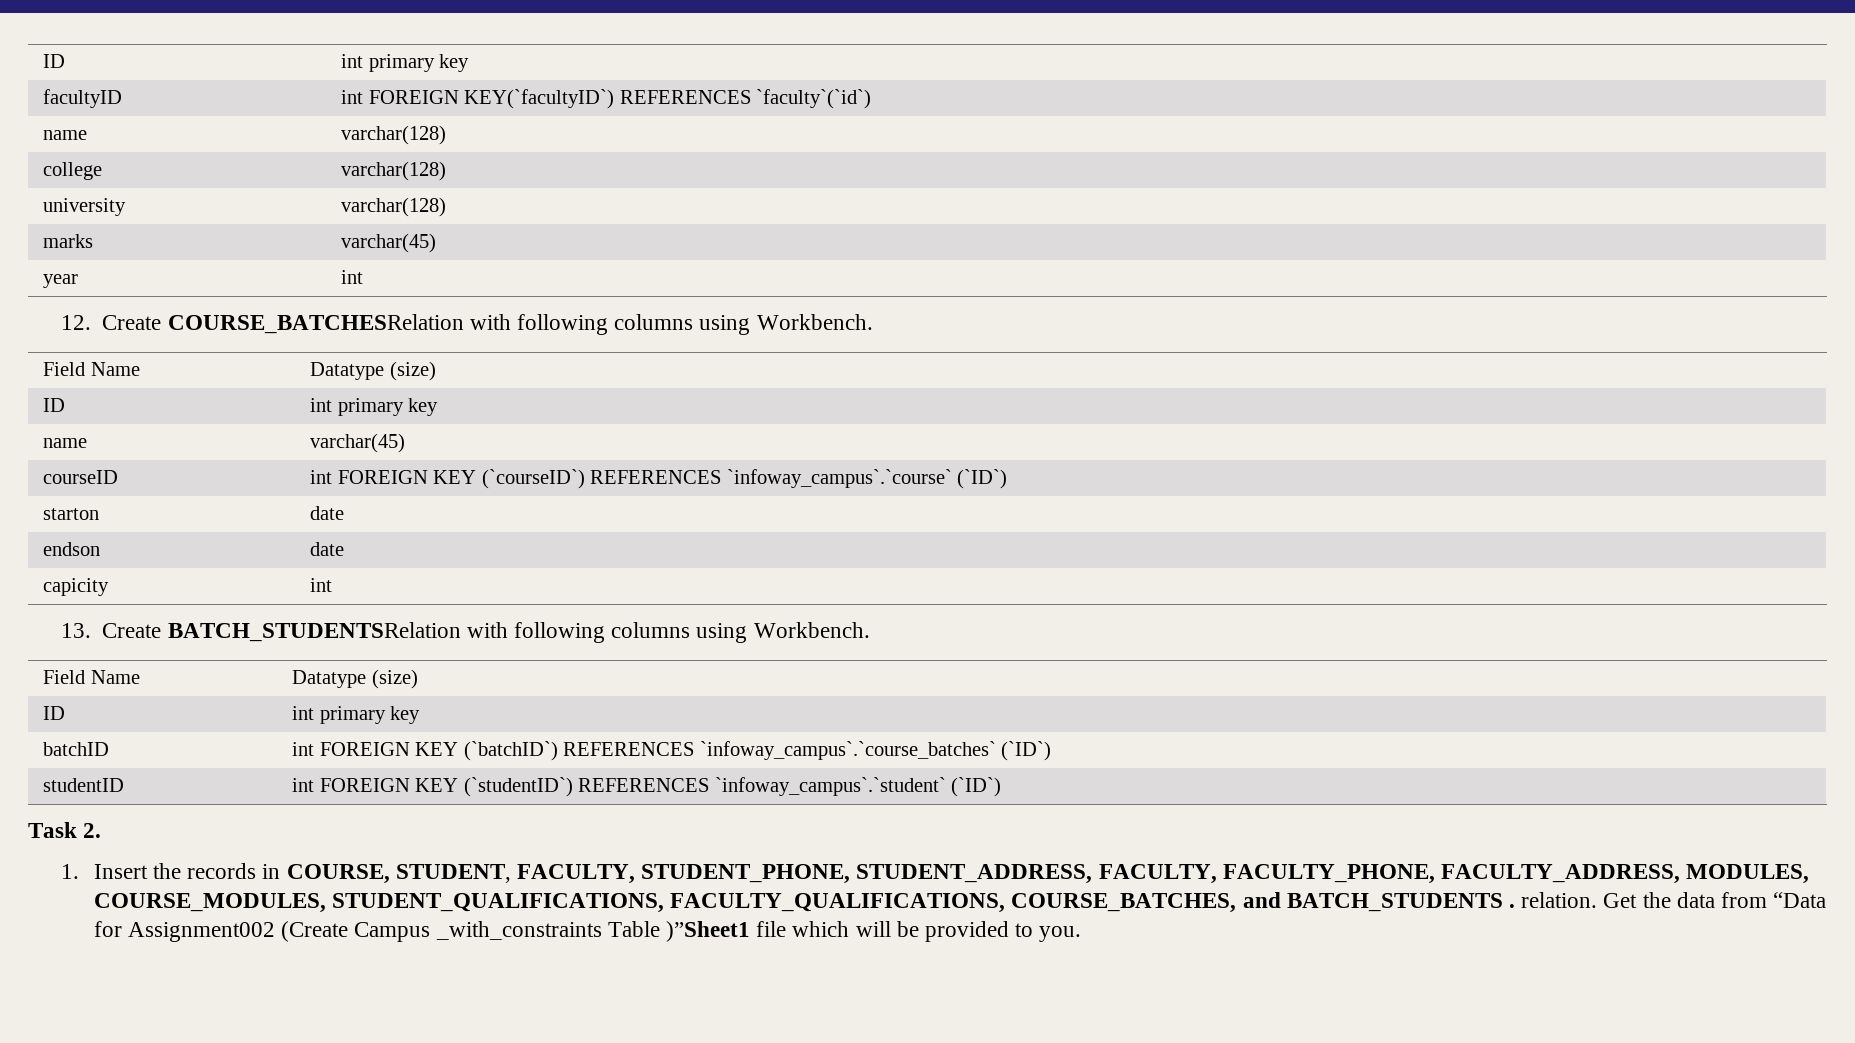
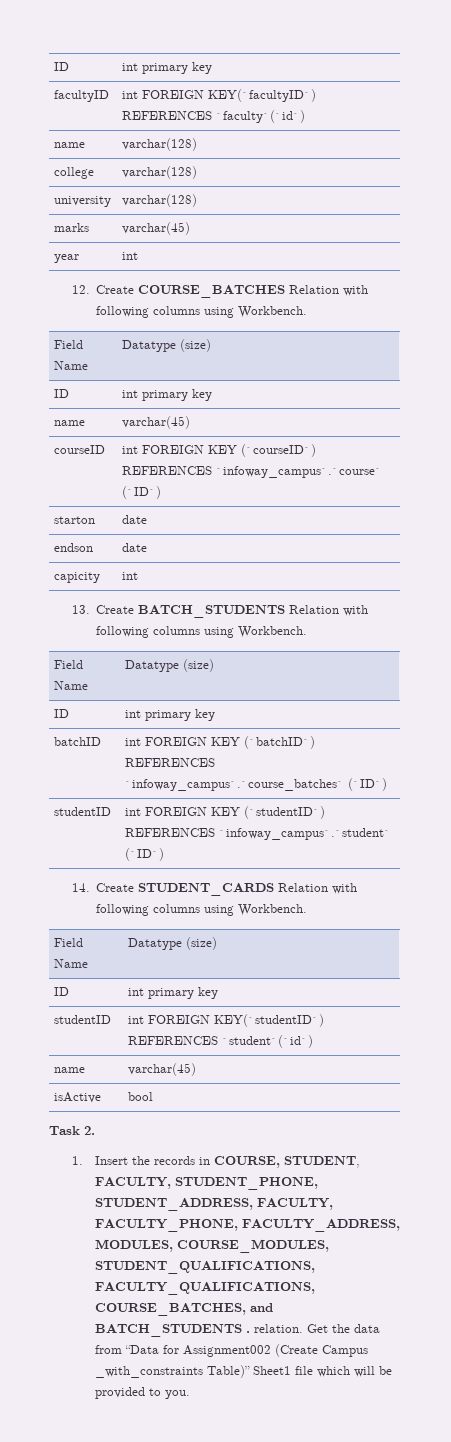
- 12. Create COURSE_BATCHESRelation with following columns using Workbench.
+ 12. Create COURSE_BATCHES Relation with following columns using Workbench.
- 13. Create BATCH_STUDENTSRelation with following columns using Workbench.
+ 13. Create BATCH_STUDENTS Relation with following columns using Workbench.
+ 14. Create STUDENT_CARDS Relation with following columns using Workbench.
+ Field Name | Datatype (size)
+ ID | int primary key
+ studentID | int FOREIGN KEY(`studentID`) REFERENCES `student`(`id`)
+ name | varchar(45)
+ isActive | bool
- Get the data from “Data for Assignment002 (Create Campus _with_constraints Table )”Sheet1 file which will be provided to you.
+ Get the data from “Data for Assignment002 (Create Campus _with_constraints Table)” Sheet1 file which will be provided to you.

